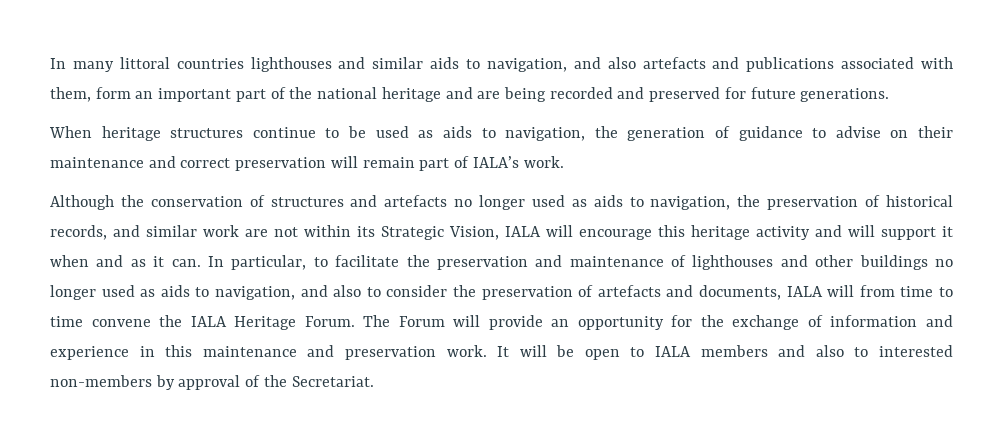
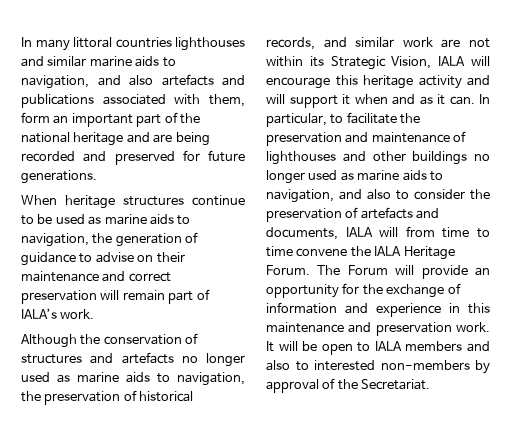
- In many littoral countries lighthouses and similar aids to navigation, and also artefacts and publications associated with them, form an important part of the national heritage and are being recorded and preserved for future generations.
+ In many littoral countries lighthouses and similar marine aids to navigation, and also artefacts and publications associated with them, form an important part of the national heritage and are being recorded and preserved for future generations.
- When heritage structures continue to be used as aids to navigation, the generation of guidance to advise on their maintenance and correct preservation will remain part of IALA’s work.
+ When heritage structures continue to be used as marine aids to navigation, the generation of guidance to advise on their maintenance and correct preservation will remain part of IALA’s work.
- Although the conservation of structures and artefacts no longer used as aids to navigation, the preservation of historical records, and similar work are not within its Strategic Vision, IALA will encourage this heritage activity and will support it when and as it can.
+ Although the conservation of structures and artefacts no longer used as marine aids to navigation, the preservation of historical records, and similar work are not within its Strategic Vision, IALA will encourage this heritage activity and will support it when and as it can.
- In particular, to facilitate the preservation and maintenance of lighthouses and other buildings no longer used as aids to navigation, and also to consider the preservation of artefacts and documents, IALA will from time to time convene the IALA Heritage Forum.
+ In particular, to facilitate the preservation and maintenance of lighthouses and other buildings no longer used as marine aids to navigation, and also to consider the preservation of artefacts and documents, IALA will from time to time convene the IALA Heritage Forum.

